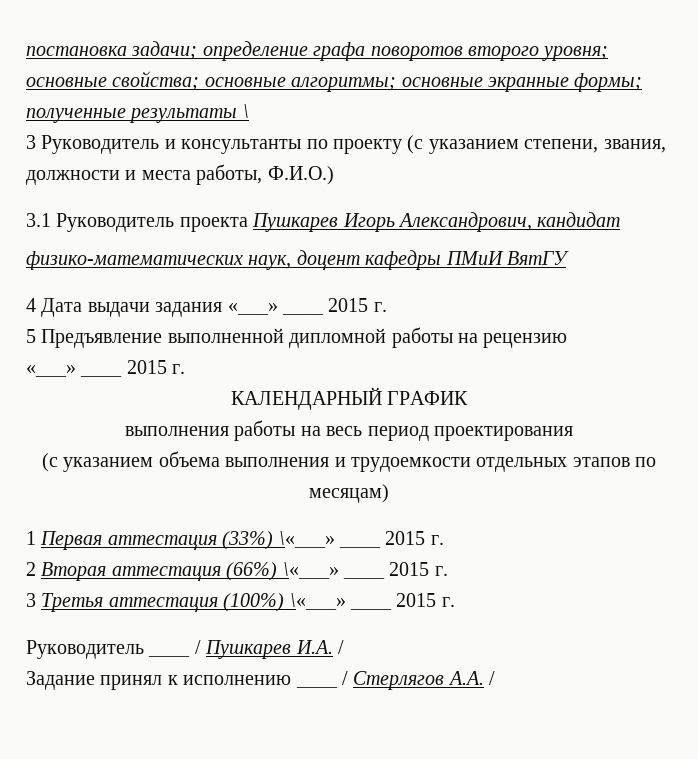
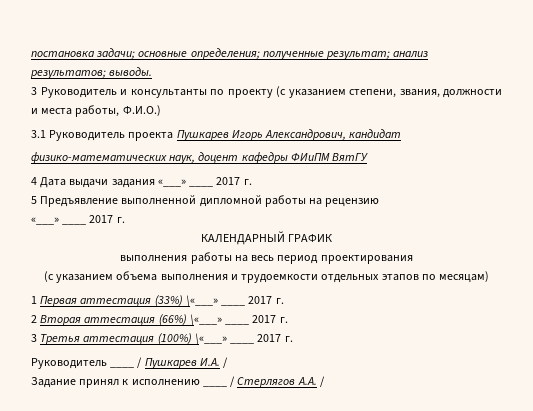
- постановка задачи; определение графа поворотов второго уровня; основные свойства; основные алгоритмы; основные экранные формы; полученные результаты \
+ постановка задачи; основные определения; полученные результат; анализ результатов; выводы.
- физико-математических наук, доцент кафедры ПМиИ ВятГУ
+ физико-математических наук, доцент кафедры ФИиПМ ВятГУ
- 4 Дата выдачи задания «___» ____ 2015 г.
+ 4 Дата выдачи задания «___» ____ 2017 г.
  5 Предъявление выполненной дипломной работы на рецензию
- «___» ____ 2015 г.
+ «___» ____ 2017 г.
- 1 Первая аттестация (33%) \«___» ____ 2015 г.
+ 1 Первая аттестация (33%) \«___» ____ 2017 г.
- 2 Вторая аттестация (66%) \«___» ____ 2015 г.
+ 2 Вторая аттестация (66%) \«___» ____ 2017 г.
- 3 Третья аттестация (100%) \«___» ____ 2015 г.
+ 3 Третья аттестация (100%) \«___» ____ 2017 г.

